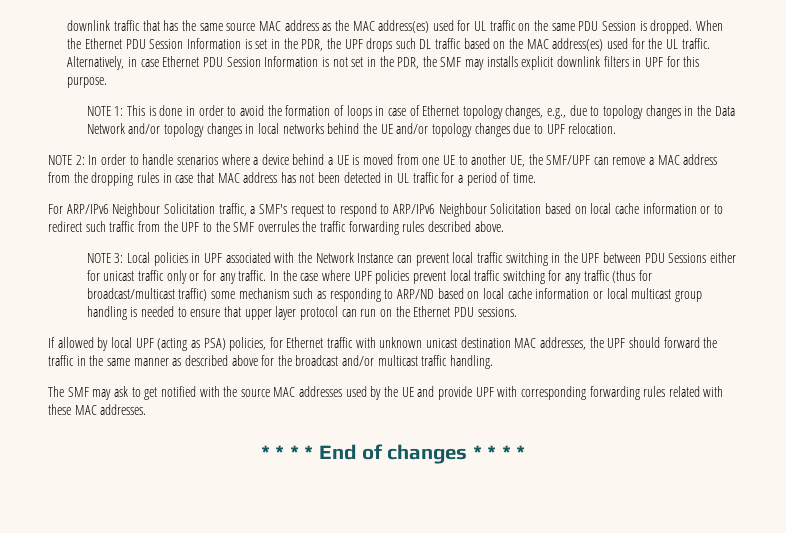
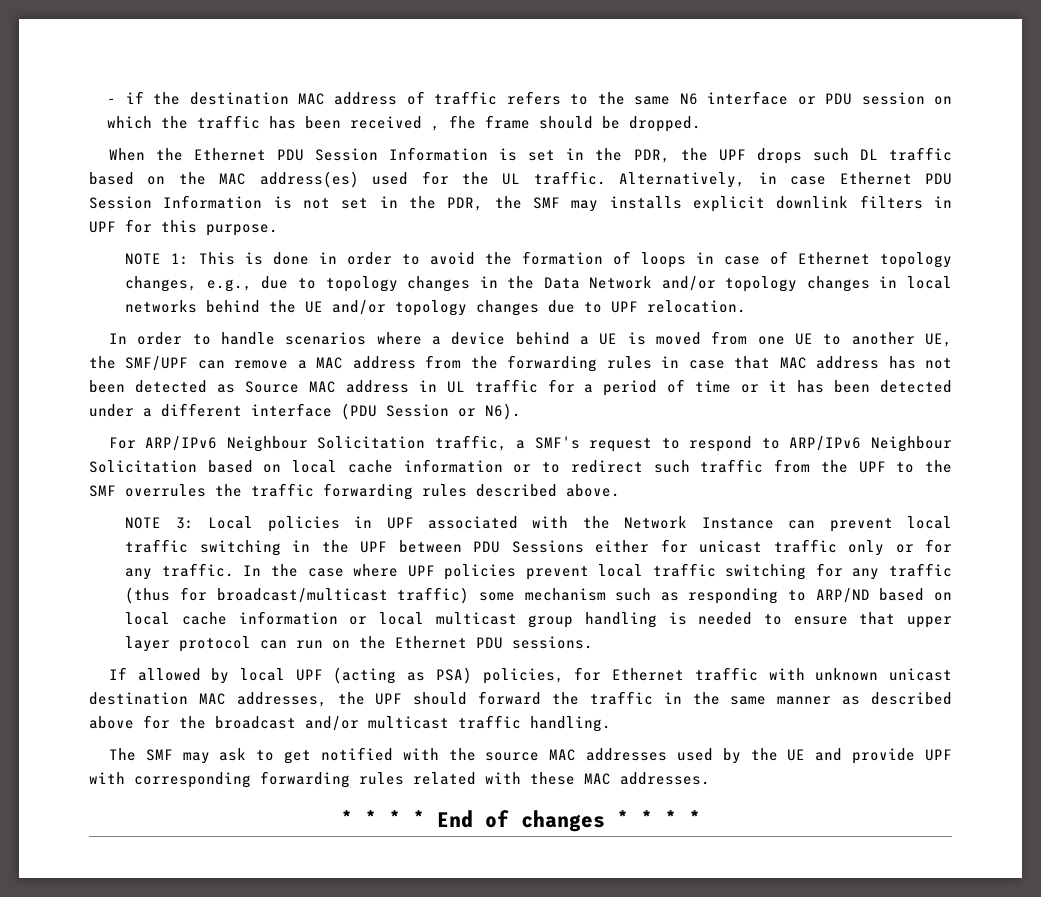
- downlink traffic that has the same source MAC address as the MAC address(es) used for UL traffic on the same PDU Session is dropped. When the Ethernet PDU Session Information is set in the PDR, the UPF drops such DL traffic based on the MAC address(es) used for the UL traffic.
+ - if the destination MAC address of traffic refers to the same N6 interface or PDU session on which the traffic has been received , fhe frame should be dropped.
+ When the Ethernet PDU Session Information is set in the PDR, the UPF drops such DL traffic based on the MAC address(es) used for the UL traffic.
- NOTE 2: In order to handle scenarios where a device behind a UE is moved from one UE to another UE, the SMF/UPF can remove a MAC address from the dropping rules in case that MAC address has not been detected in UL traffic for a period of time.
+ In order to handle scenarios where a device behind a UE is moved from one UE to another UE, the SMF/UPF can remove a MAC address from the forwarding rules in case that MAC address has not been detected as Source MAC address in UL traffic for a period of time or it has been detected under a different interface (PDU Session or N6).

